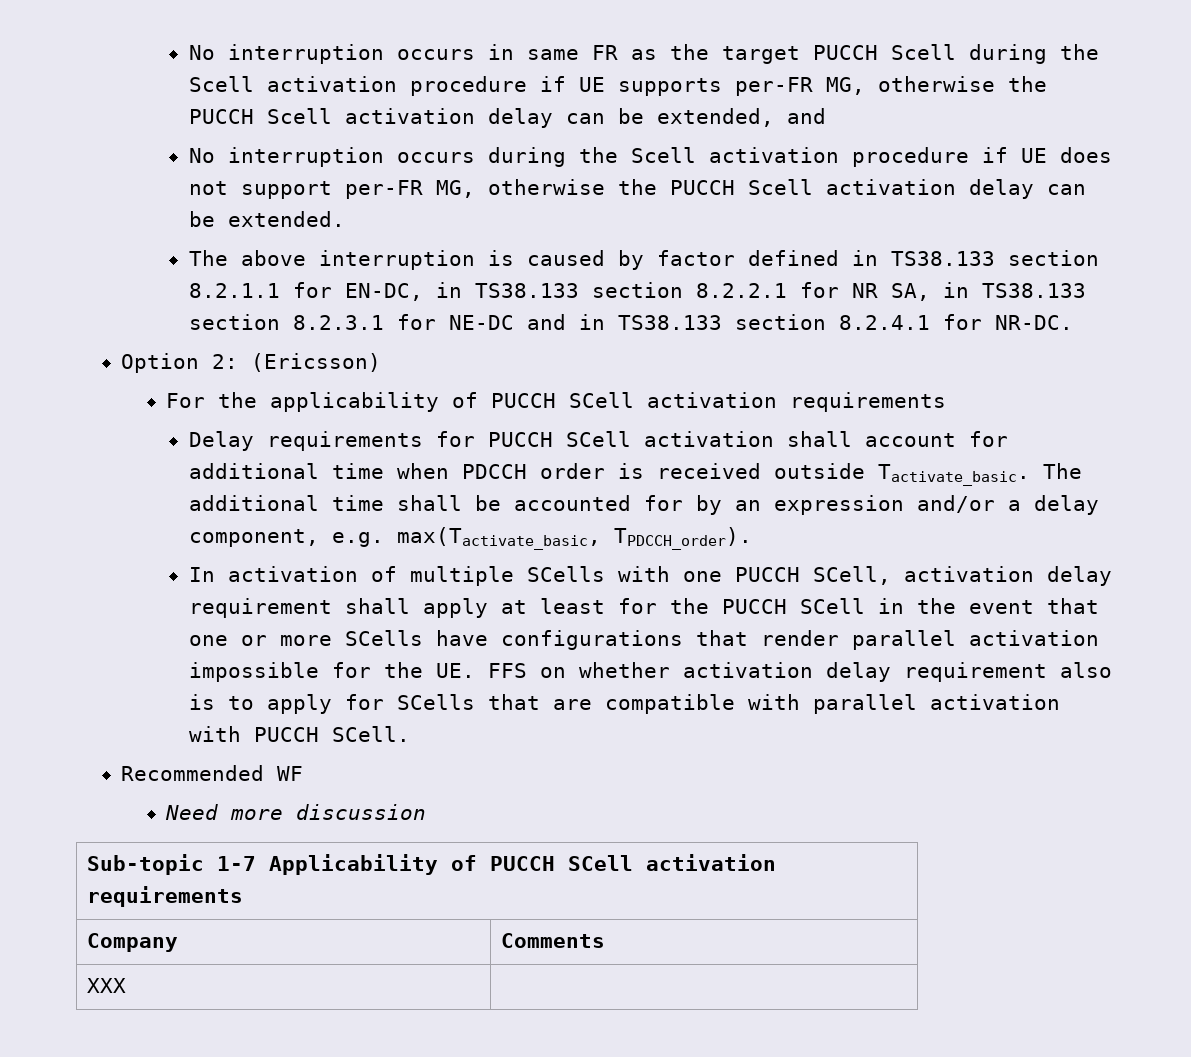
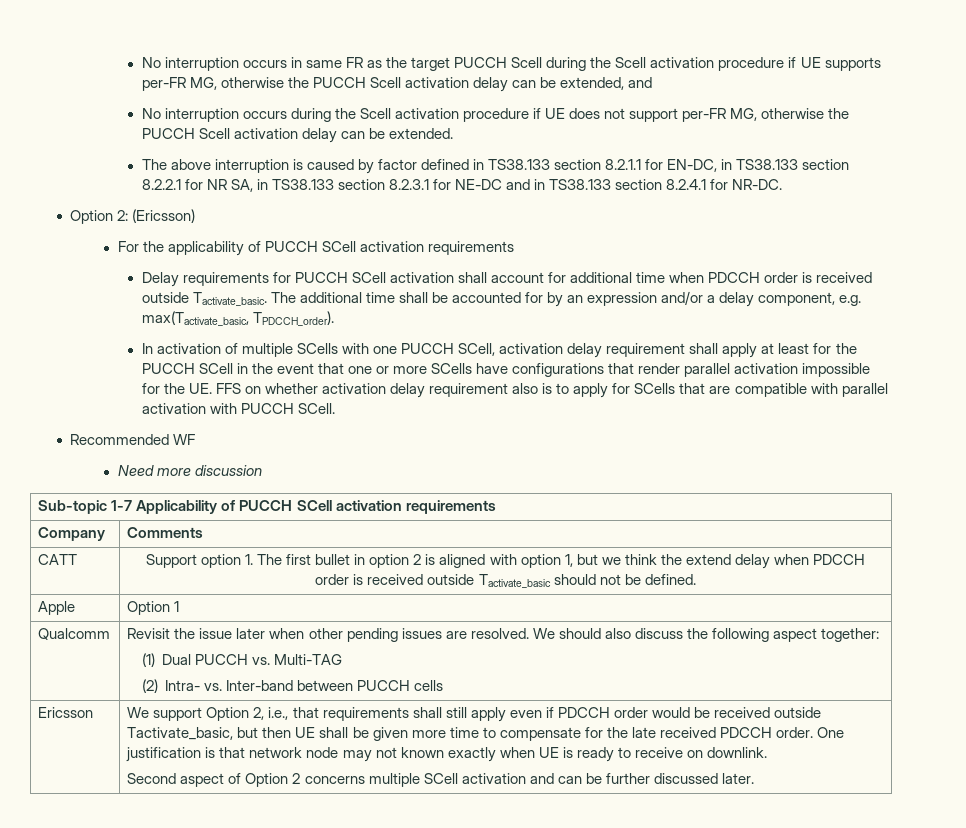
- XXX |
+ CATT | Support option 1. The first bullet in option 2 is aligned with option 1, but we think the extend delay when PDCCH order is received outside Tactivate_basic should not be defined.
+ Apple | Option 1
+ Qualcomm | Revisit the issue later when other pending issues are resolved. We should also discuss the following aspect together:
+ (1) Dual PUCCH vs. Multi-TAG
+ (2) Intra- vs. Inter-band between PUCCH cells
+ Ericsson | We support Option 2, i.e., that requirements shall still apply even if PDCCH order would be received outside Tactivate_basic, but then UE shall be given more time to compensate for the late received PDCCH order. One justification is that network node may not known exactly when UE is ready to receive on downlink.
+ Second aspect of Option 2 concerns multiple SCell activation and can be further discussed later.

